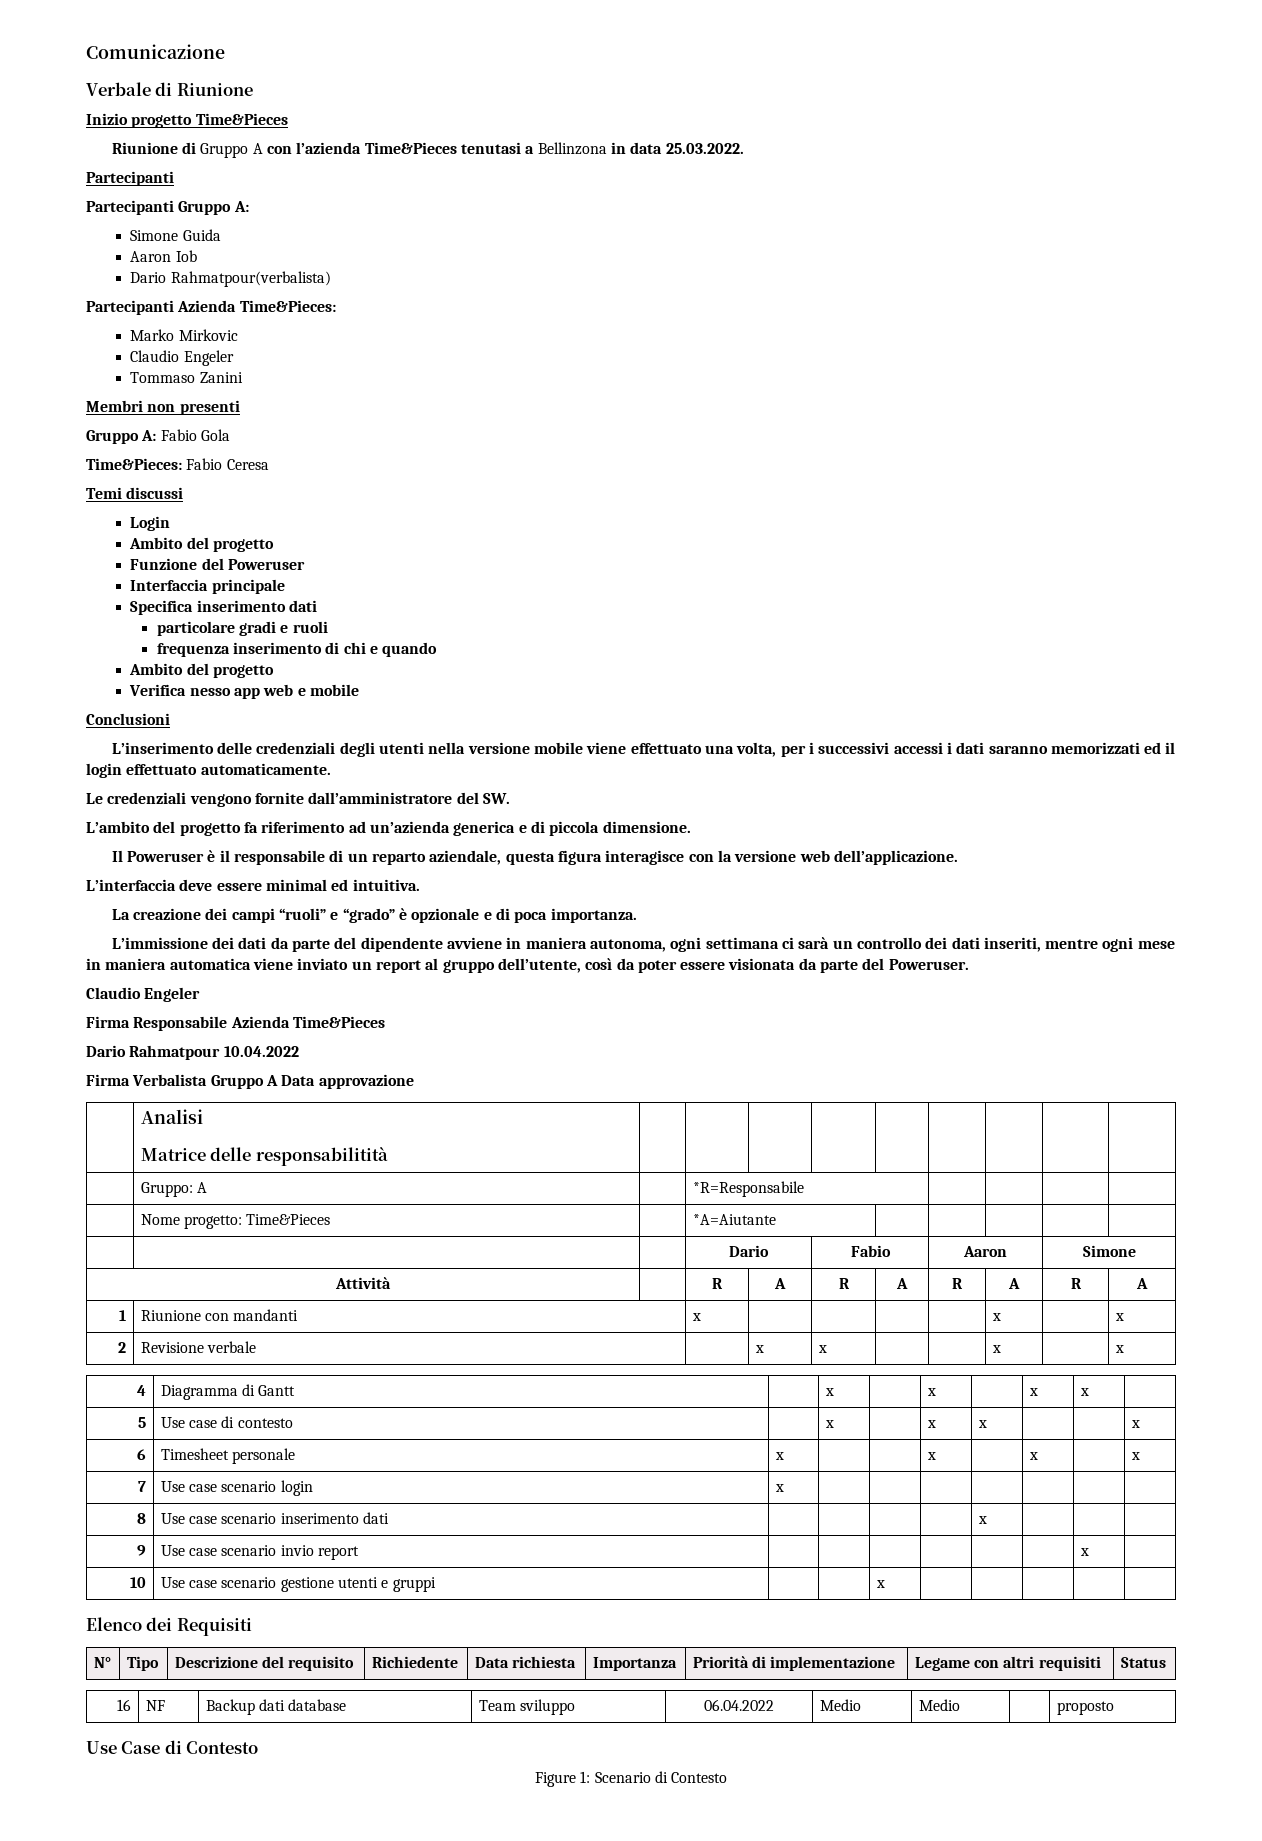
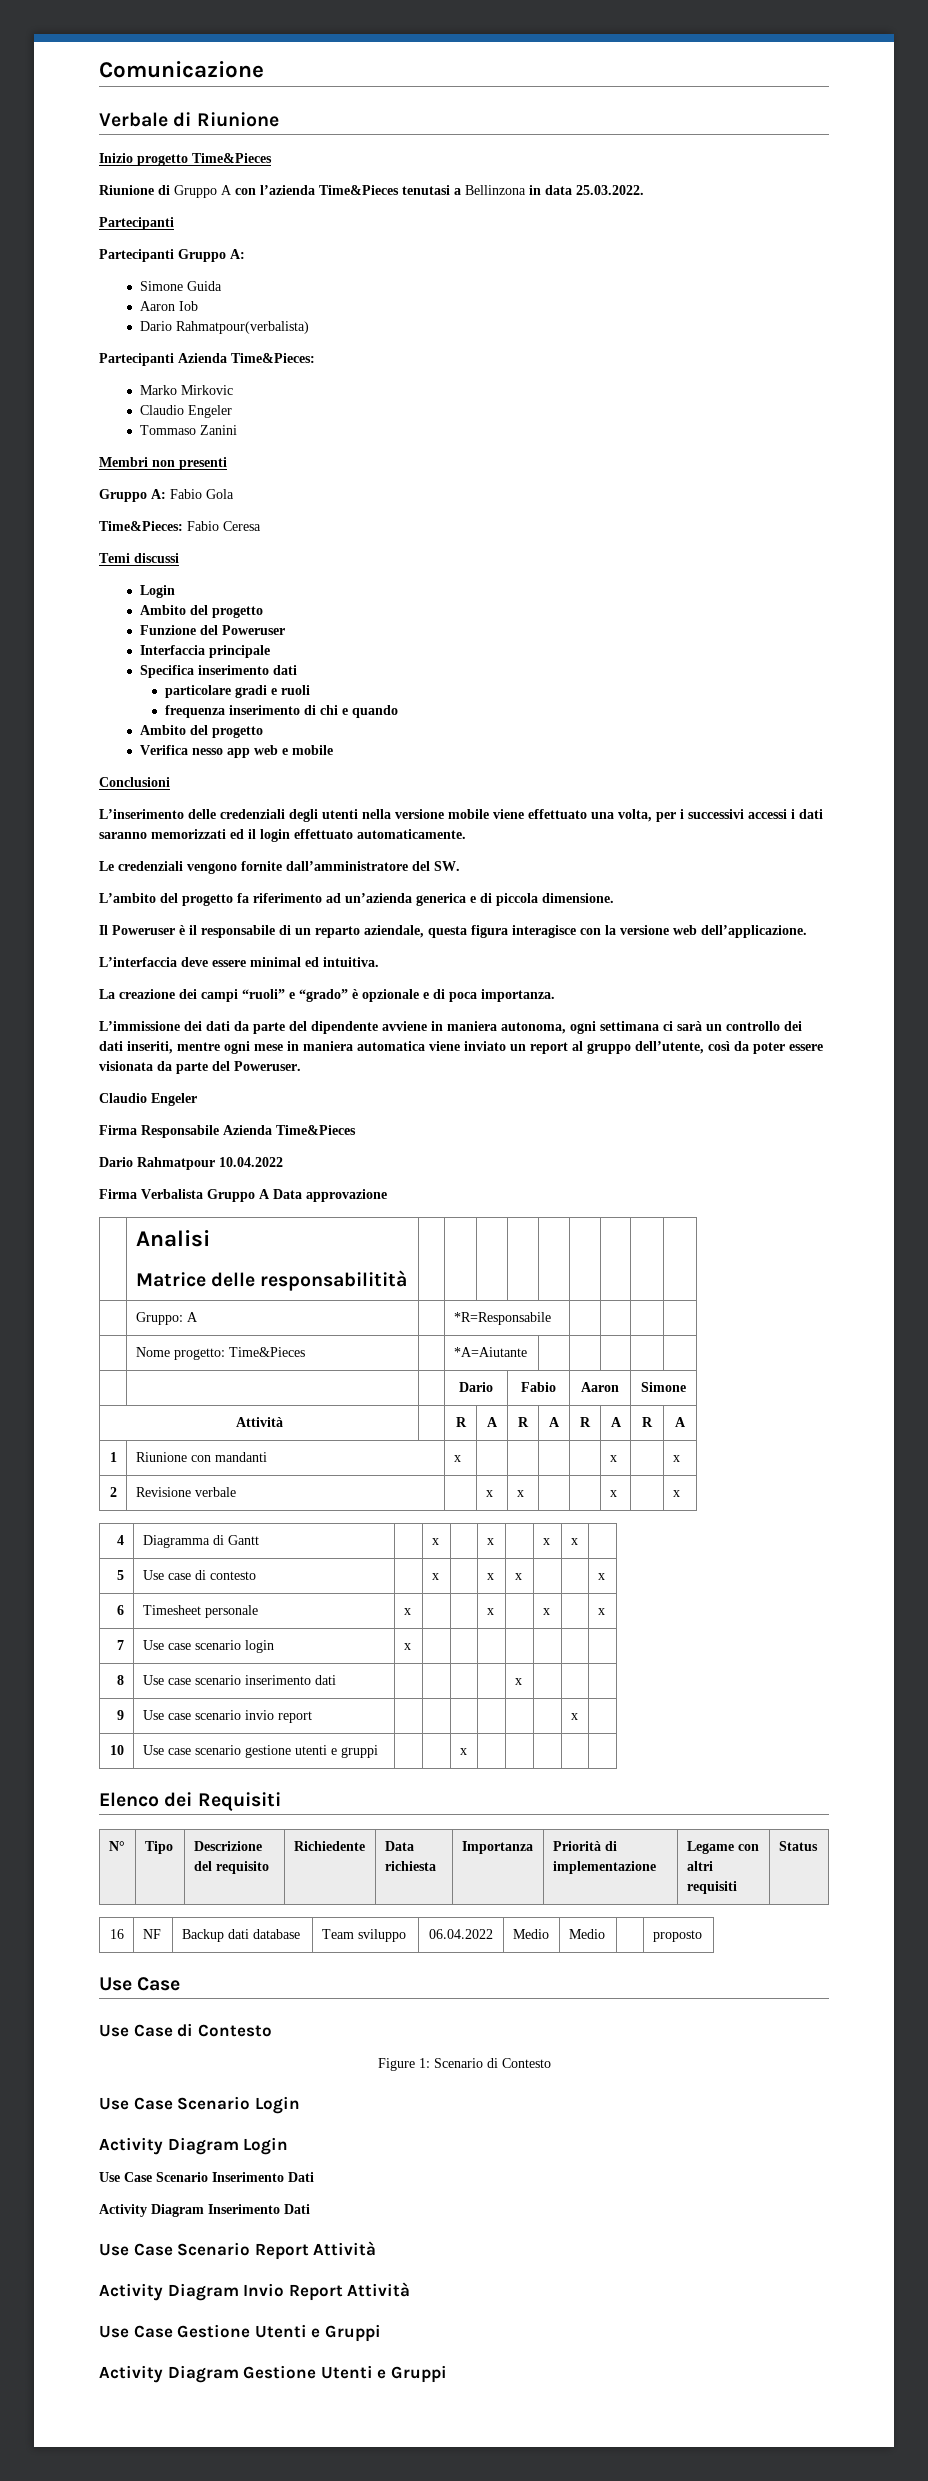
  16 | NF | Backup dati database | Team sviluppo | 06.04.2022 | Medio | Medio | | proposto
+ Use Case
+ Use Case Scenario Login
+ Activity Diagram Login
+ Use Case Scenario Inserimento Dati
+ Activity Diagram Inserimento Dati
+ Use Case Scenario Report Attività
+ Activity Diagram Invio Report Attività
+ Use Case Gestione Utenti e Gruppi
+ Activity Diagram Gestione Utenti e Gruppi

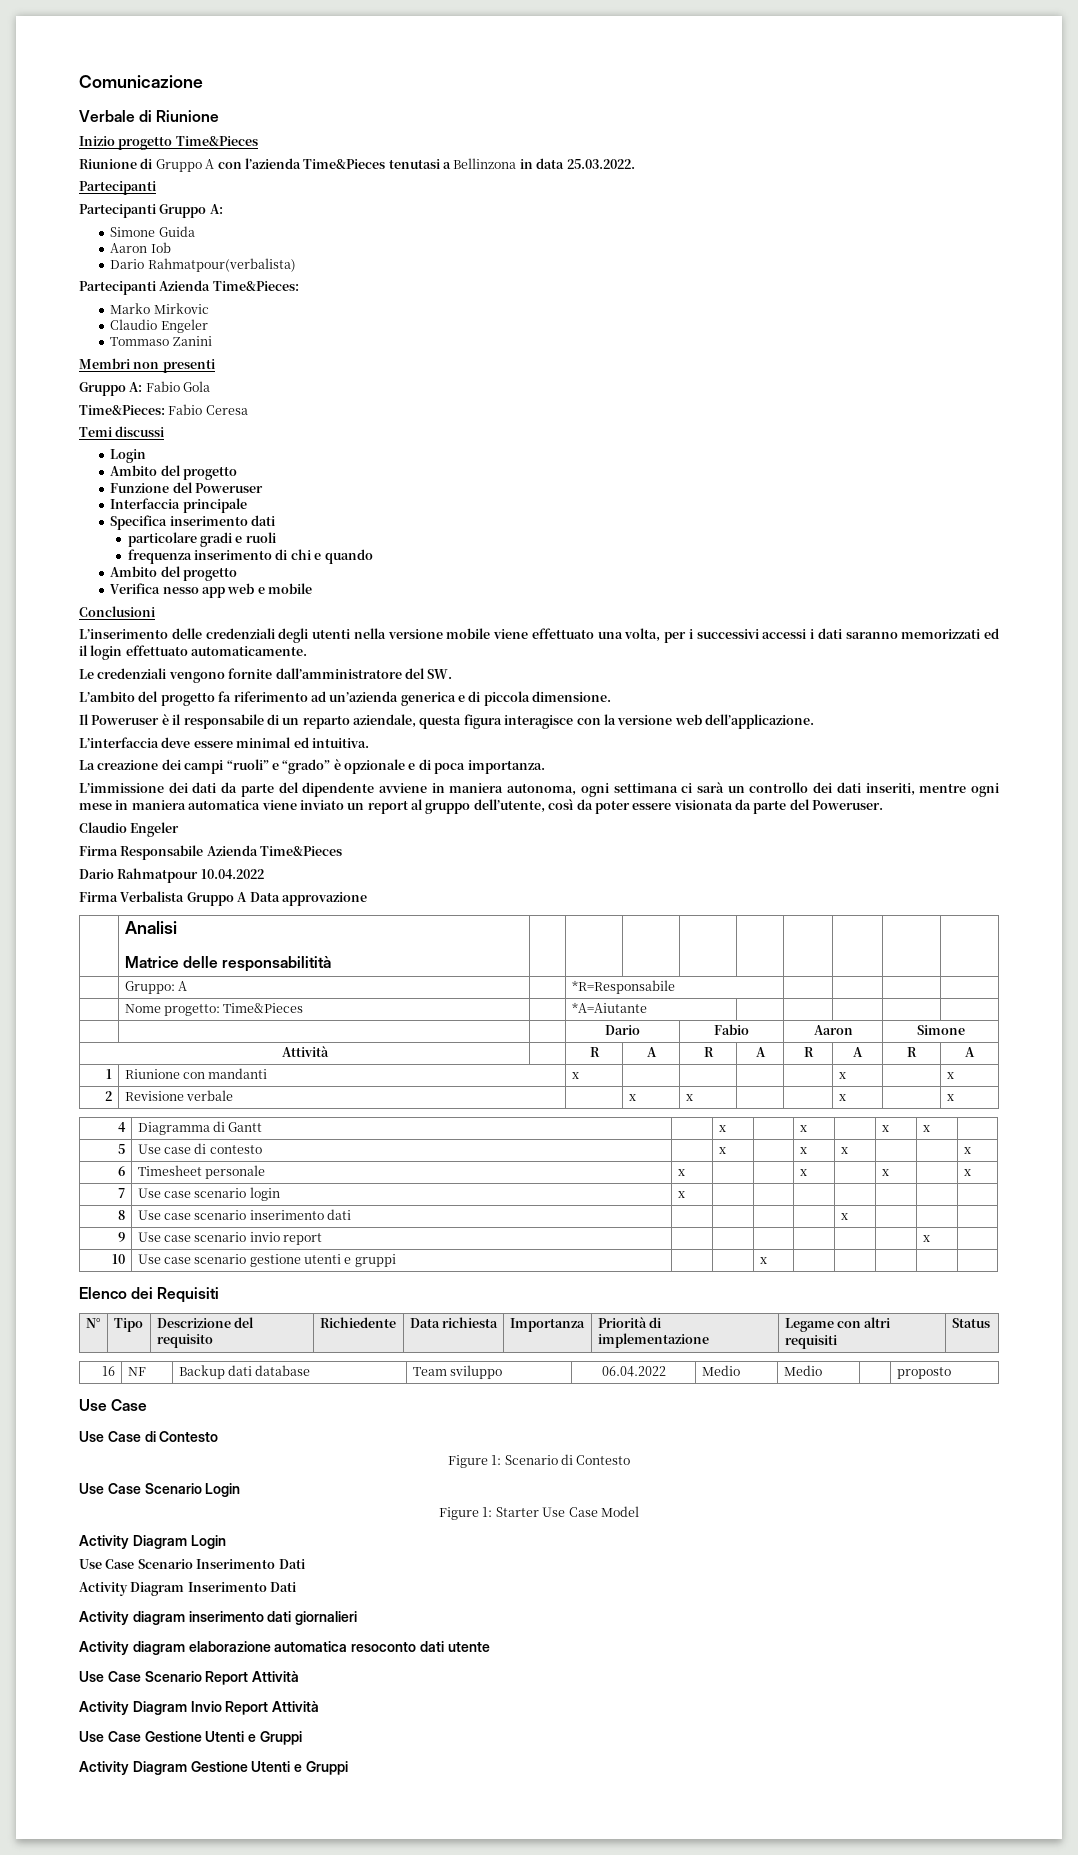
+ Figure 1: Starter Use Case Model
+ Activity diagram inserimento dati giornalieri
+ Activity diagram elaborazione automatica resoconto dati utente

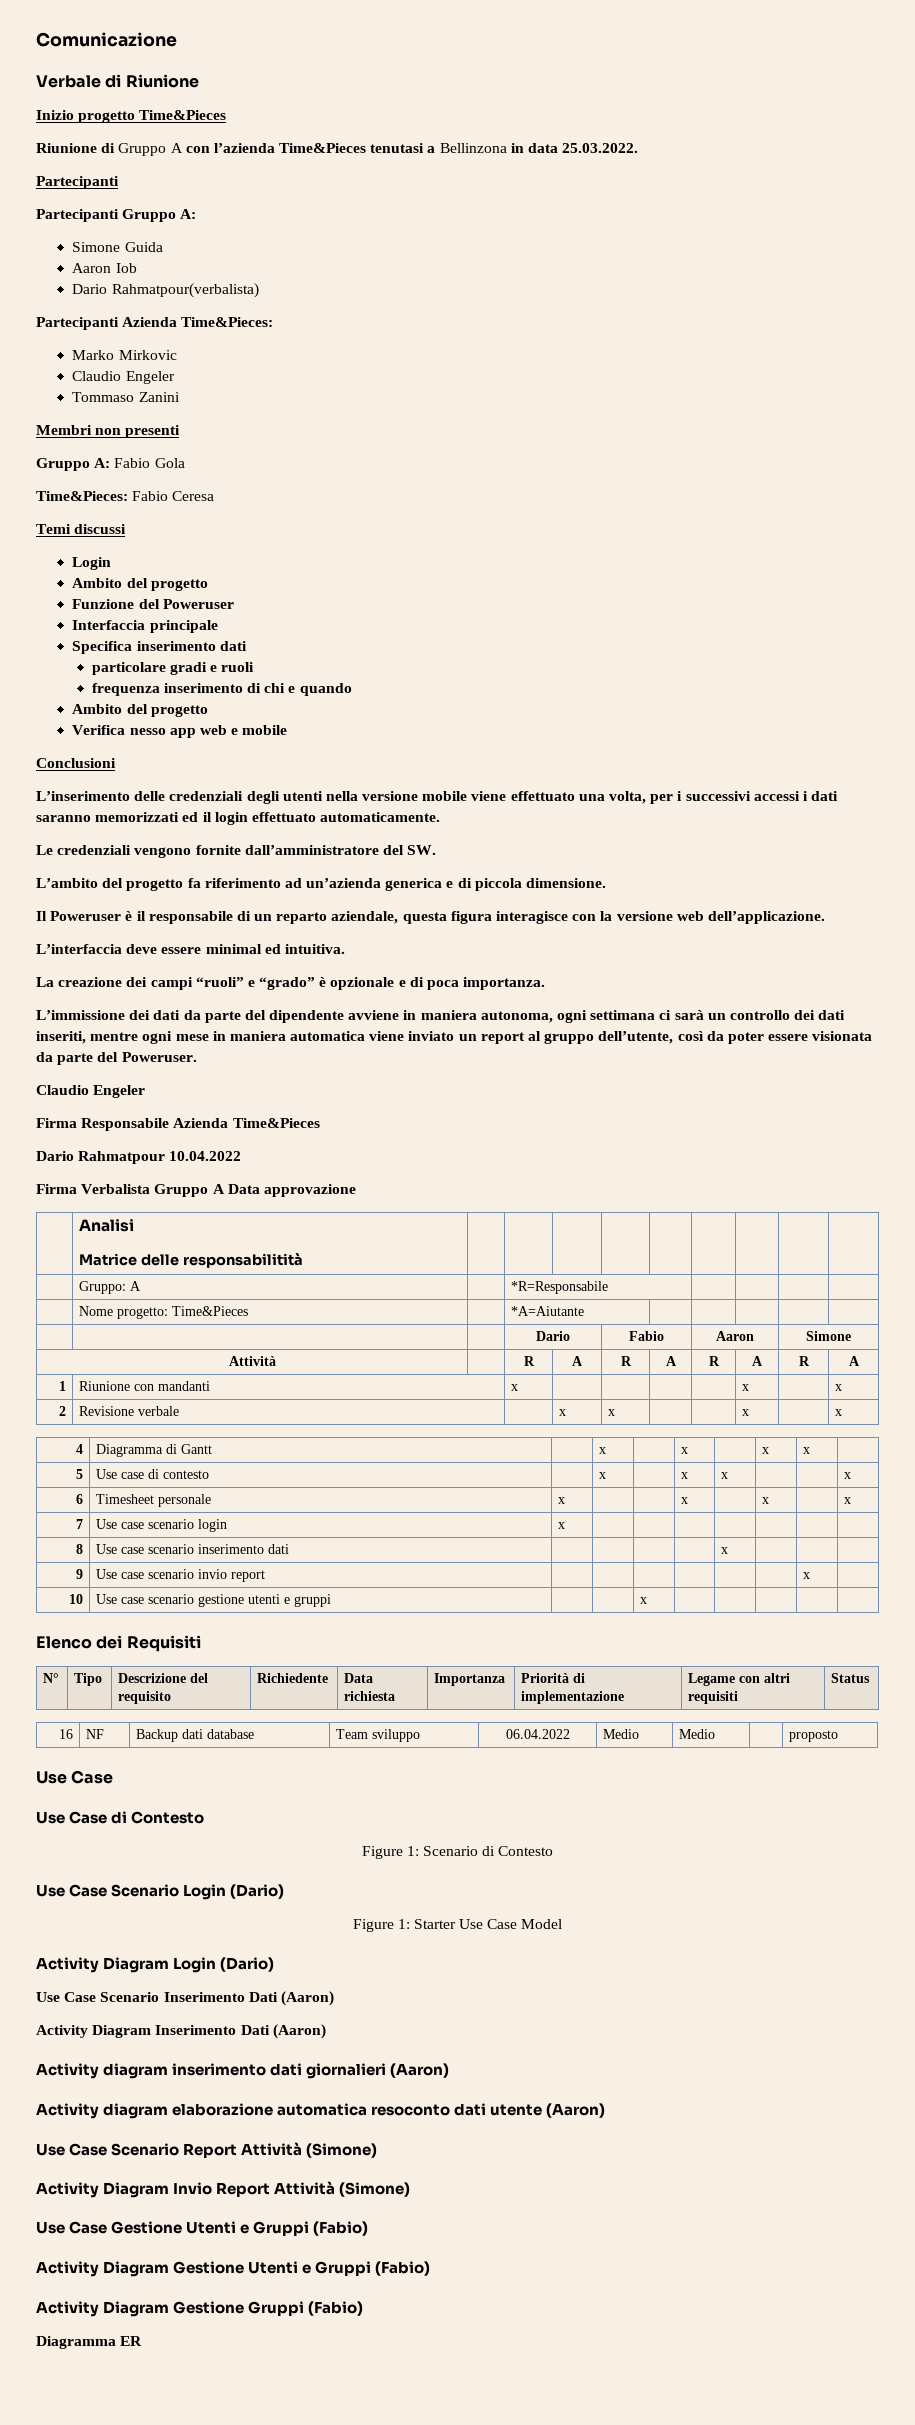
- Use Case Scenario Login
+ Use Case Scenario Login (Dario)
- Activity Diagram Login
+ Activity Diagram Login (Dario)
- Use Case Scenario Inserimento Dati
+ Use Case Scenario Inserimento Dati (Aaron)
- Activity Diagram Inserimento Dati
+ Activity Diagram Inserimento Dati (Aaron)
- Activity diagram inserimento dati giornalieri
+ Activity diagram inserimento dati giornalieri (Aaron)
- Activity diagram elaborazione automatica resoconto dati utente
+ Activity diagram elaborazione automatica resoconto dati utente (Aaron)
- Use Case Scenario Report Attività
+ Use Case Scenario Report Attività (Simone)
- Activity Diagram Invio Report Attività
+ Activity Diagram Invio Report Attività (Simone)
- Use Case Gestione Utenti e Gruppi
+ Use Case Gestione Utenti e Gruppi (Fabio)
- Activity Diagram Gestione Utenti e Gruppi
+ Activity Diagram Gestione Utenti e Gruppi (Fabio)
+ Activity Diagram Gestione Gruppi (Fabio)
+ Diagramma ER

